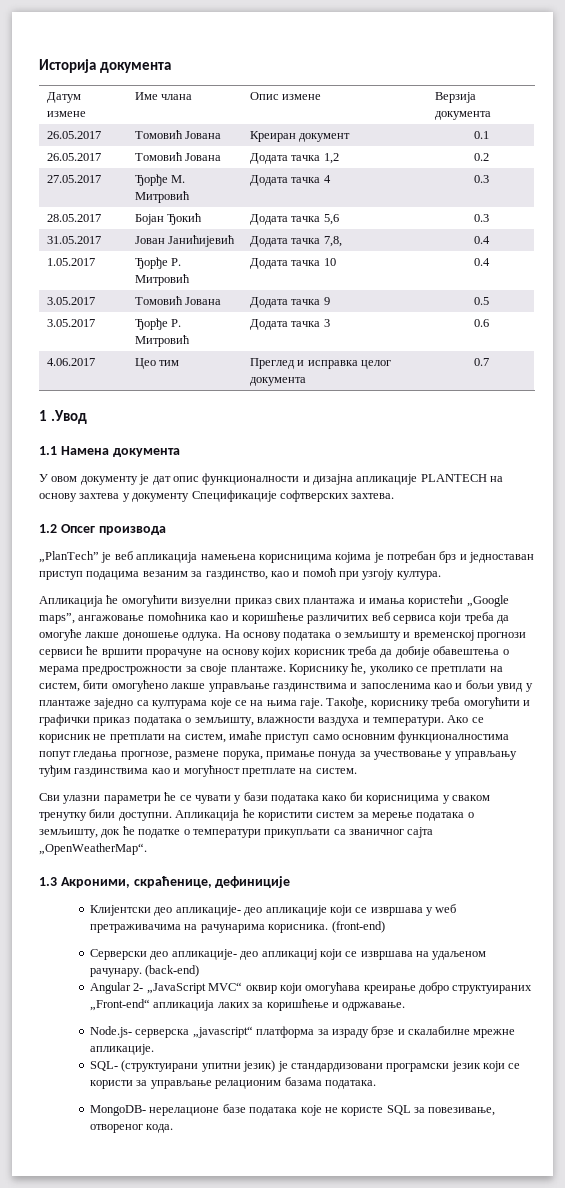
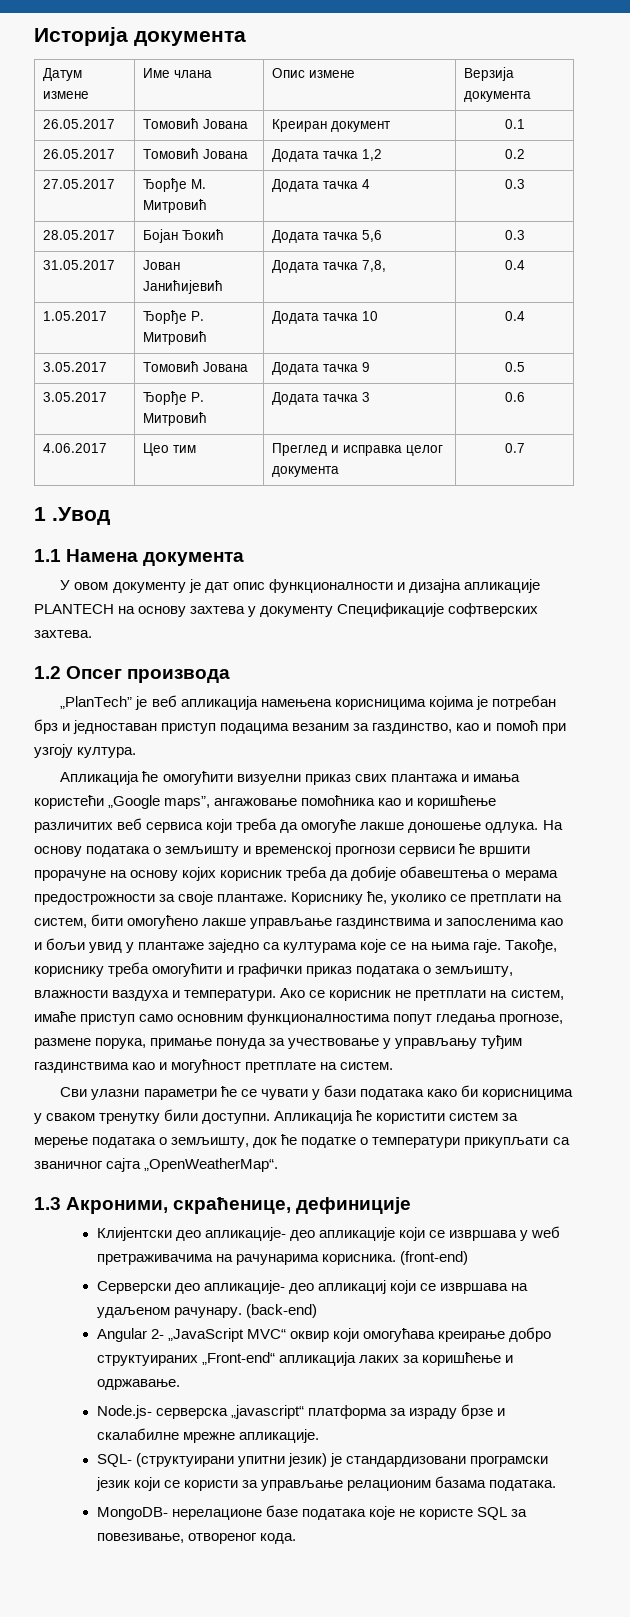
- На основу података о земљишту и временској прогнози сервиси ће вршити прорачуне на основу којих корисник треба да добије обавештења о мерама предрострожности за своје плантаже.
+ На основу података о земљишту и временској прогнози сервиси ће вршити прорачуне на основу којих корисник треба да добије обавештења о мерама предострожности за своје плантаже.

